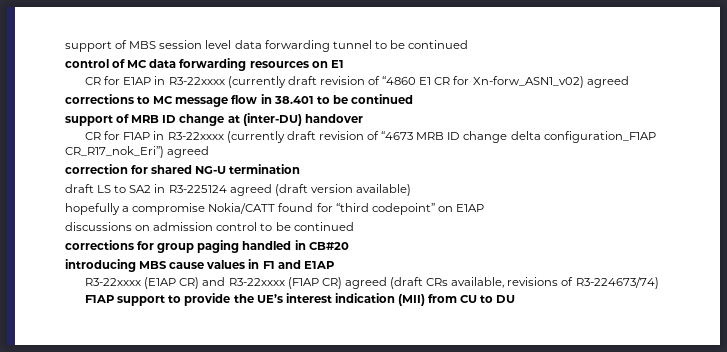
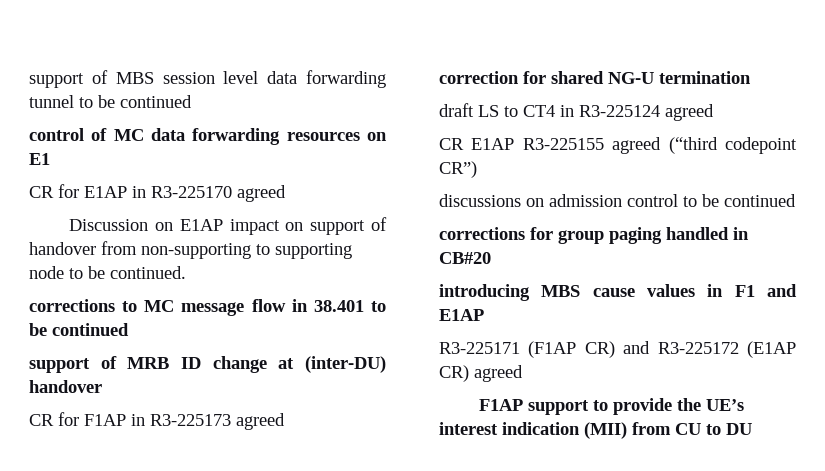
- CR for E1AP in R3-22xxxx (currently draft revision of “4860 E1 CR for Xn-forw_ASN1_v02) agreed
+ CR for E1AP in R3-225170 agreed
+ Discussion on E1AP impact on support of handover from non-supporting to supporting node to be continued.
- CR for F1AP in R3-22xxxx (currently draft revision of “4673 MRB ID change delta configuration_F1AP CR_R17_nok_Eri”) agreed
+ CR for F1AP in R3-225173 agreed
- draft LS to SA2 in R3-225124 agreed (draft version available)
- hopefully a compromise Nokia/CATT found for “third codepoint” on E1AP
+ draft LS to CT4 in R3-225124 agreed
+ CR E1AP R3-225155 agreed (“third codepoint CR”)
- R3-22xxxx (E1AP CR) and R3-22xxxx (F1AP CR) agreed (draft CRs available, revisions of R3-224673/74)
+ R3-225171 (F1AP CR) and R3-225172 (E1AP CR) agreed

